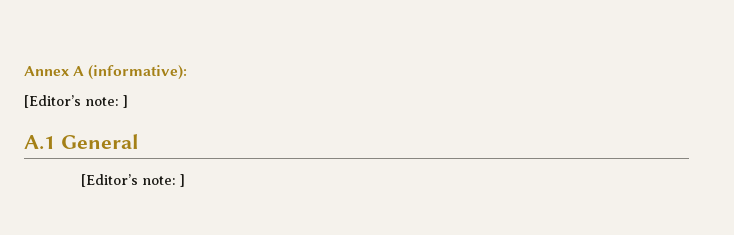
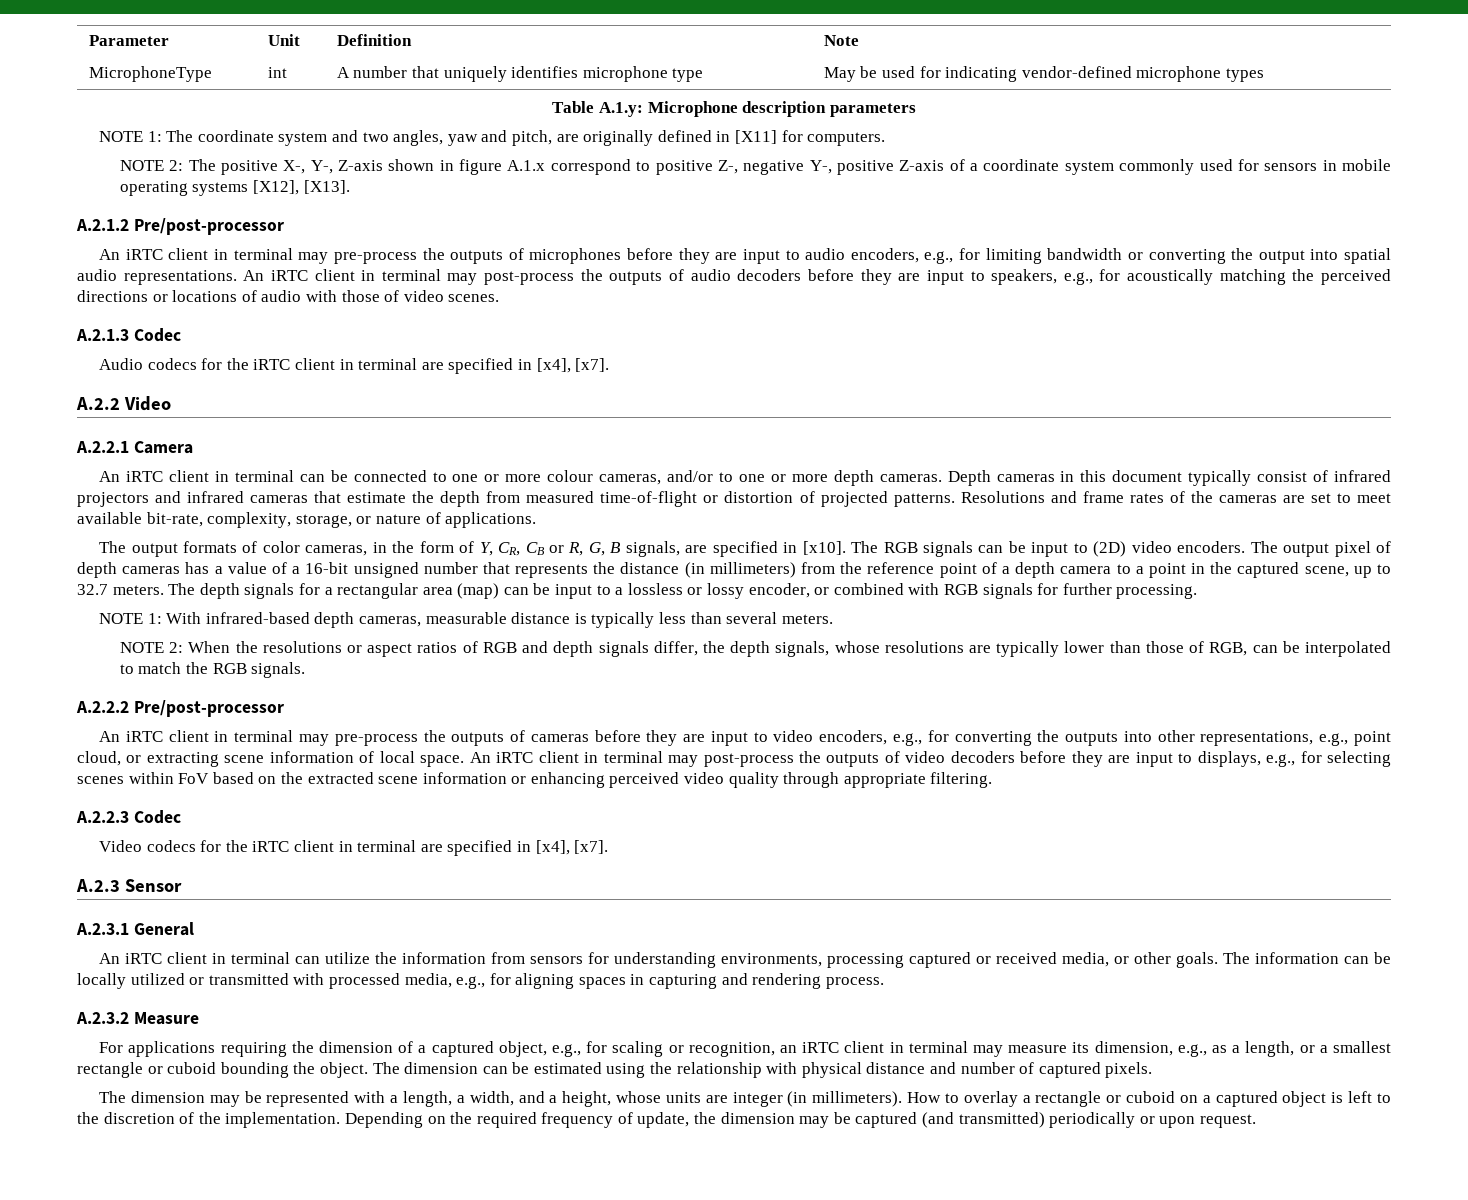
- Annex A (informative):
- [Editor’s note: ]
- A.1 General
- [Editor’s note: ]
+ Parameter | Unit | Definition | Note
+ MicrophoneType | int | A number that uniquely identifies microphone type | May be used for indicating vendor-defined microphone types
+ Table A.1.y: Microphone description parameters
+ NOTE 1: The coordinate system and two angles, yaw and pitch, are originally defined in [X11] for computers.
+ NOTE 2: The positive X-, Y-, Z-axis shown in figure A.1.x correspond to positive Z-, negative Y-, positive Z-axis of a coordinate system commonly used for sensors in mobile operating systems [X12], [X13].
+ A.2.1.2 Pre/post-processor
+ An iRTC client in terminal may pre-process the outputs of microphones before they are input to audio encoders, e.g., for limiting bandwidth or converting the output into spatial audio representations. An iRTC client in terminal may post-process the outputs of audio decoders before they are input to speakers, e.g., for acoustically matching the perceived directions or locations of audio with those of video scenes.
+ A.2.1.3 Codec
+ Audio codecs for the iRTC client in terminal are specified in [x4], [x7].
+ A.2.2 Video
+ A.2.2.1 Camera
+ An iRTC client in terminal can be connected to one or more colour cameras, and/or to one or more depth cameras. Depth cameras in this document typically consist of infrared projectors and infrared cameras that estimate the depth from measured time-of-flight or distortion of projected patterns. Resolutions and frame rates of the cameras are set to meet available bit-rate, complexity, storage, or nature of applications.
+ The output formats of color cameras, in the form of Y, CR, CB or R, G, B signals, are specified in [x10]. The RGB signals can be input to (2D) video encoders. The output pixel of depth cameras has a value of a 16-bit unsigned number that represents the distance (in millimeters) from the reference point of a depth camera to a point in the captured scene, up to 32.7 meters. The depth signals for a rectangular area (map) can be input to a lossless or lossy encoder, or combined with RGB signals for further processing.
+ NOTE 1: With infrared-based depth cameras, measurable distance is typically less than several meters.
+ NOTE 2: When the resolutions or aspect ratios of RGB and depth signals differ, the depth signals, whose resolutions are typically lower than those of RGB, can be interpolated to match the RGB signals.
+ A.2.2.2 Pre/post-processor
+ An iRTC client in terminal may pre-process the outputs of cameras before they are input to video encoders, e.g., for converting the outputs into other representations, e.g., point cloud, or extracting scene information of local space. An iRTC client in terminal may post-process the outputs of video decoders before they are input to displays, e.g., for selecting scenes within FoV based on the extracted scene information or enhancing perceived video quality through appropriate filtering.
+ A.2.2.3 Codec
+ Video codecs for the iRTC client in terminal are specified in [x4], [x7].
+ A.2.3 Sensor
+ A.2.3.1 General
+ An iRTC client in terminal can utilize the information from sensors for understanding environments, processing captured or received media, or other goals. The information can be locally utilized or transmitted with processed media, e.g., for aligning spaces in capturing and rendering process.
+ A.2.3.2 Measure
+ For applications requiring the dimension of a captured object, e.g., for scaling or recognition, an iRTC client in terminal may measure its dimension, e.g., as a length, or a smallest rectangle or cuboid bounding the object. The dimension can be estimated using the relationship with physical distance and number of captured pixels.
+ The dimension may be represented with a length, a width, and a height, whose units are integer (in millimeters). How to overlay a rectangle or cuboid on a captured object is left to the discretion of the implementation. Depending on the required frequency of update, the dimension may be captured (and transmitted) periodically or upon request.

